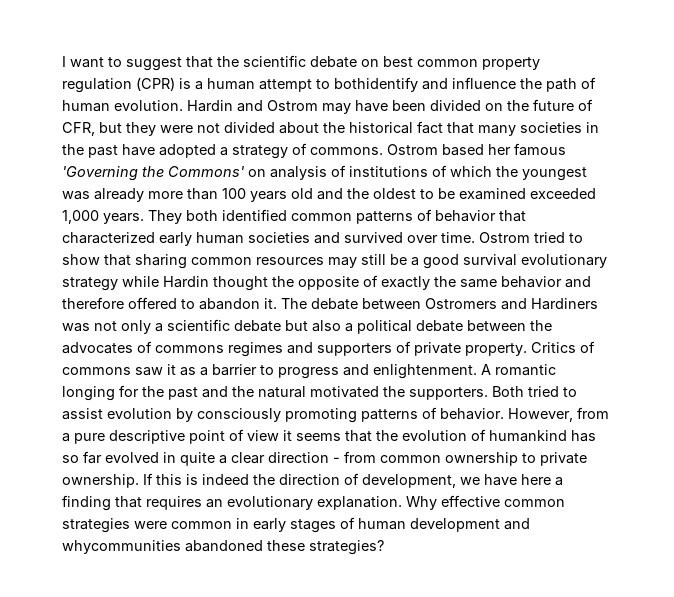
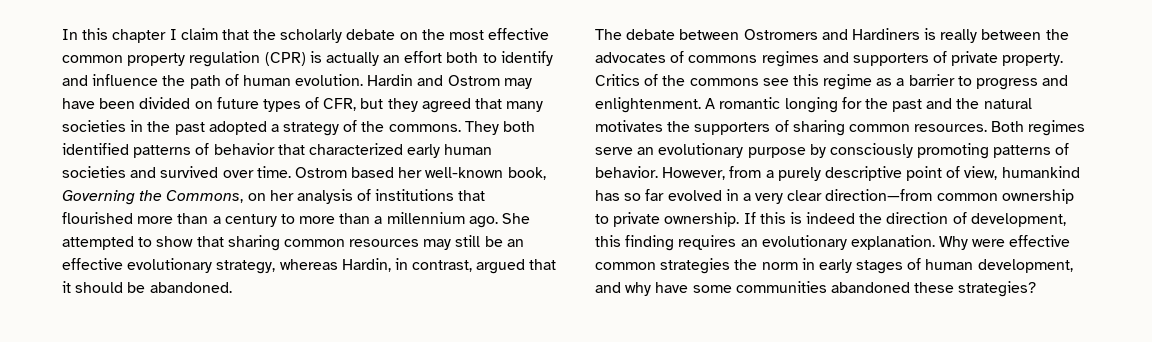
- I want to suggest that the scientific debate on best common property regulation (CPR) is a human attempt to bothidentify and influence the path of human evolution.
+ In this chapter I claim that the scholarly debate on the most effective common property regulation (CPR) is actually an effort both to identify and influence the path of human evolution.
- Hardin and Ostrom may have been divided on the future of CFR, but they were not divided about the historical fact that many societies in the past have adopted a strategy of commons. Ostrom based her famous 'Governing the Commons' on analysis of institutions of which the youngest was already more than 100 years old and the oldest to be examined exceeded 1,000 years.
+ Hardin and Ostrom may have been divided on future types of CFR, but they agreed that many societies in the past adopted a strategy of the commons.
- They both identified common patterns of behavior that characterized early human societies and survived over time.
+ They both identified patterns of behavior that characterized early human societies and survived over time.
- Ostrom tried to show that sharing common resources may still be a good survival evolutionary strategy while Hardin thought the opposite of exactly the same behavior and therefore offered to abandon it. The debate between Ostromers and Hardiners was not only a scientific debate but also a political debate between the advocates of commons regimes and supporters of private property.
+ Ostrom based her well-known book, Governing the Commons, on her analysis of institutions that flourished more than a century to more than a millennium ago. She attempted to show that sharing common resources may still be an effective evolutionary strategy, whereas Hardin, in contrast, argued that it should be abandoned.
+ The debate between Ostromers and Hardiners is really between the advocates of commons regimes and supporters of private property.
- Critics of commons saw it as a barrier to progress and enlightenment.
+ Critics of the commons see this regime as a barrier to progress and enlightenment.
- A romantic longing for the past and the natural motivated the supporters. Both tried to assist evolution by consciously promoting patterns of behavior.
+ A romantic longing for the past and the natural motivates the supporters of sharing common resources. Both regimes serve an evolutionary purpose by consciously promoting patterns of behavior.
- However, from a pure descriptive point of view it seems that the evolution of humankind has so far evolved in quite a clear direction - from common ownership to private ownership.
+ However, from a purely descriptive point of view, humankind has so far evolved in a very clear direction—from common ownership to private ownership.
- If this is indeed the direction of development, we have here a finding that requires an evolutionary explanation.
+ If this is indeed the direction of development, this finding requires an evolutionary explanation.
- Why effective common strategies were common in early stages of human development and whycommunities abandoned these strategies?
+ Why were effective common strategies the norm in early stages of human development, and why have some communities abandoned these strategies?

